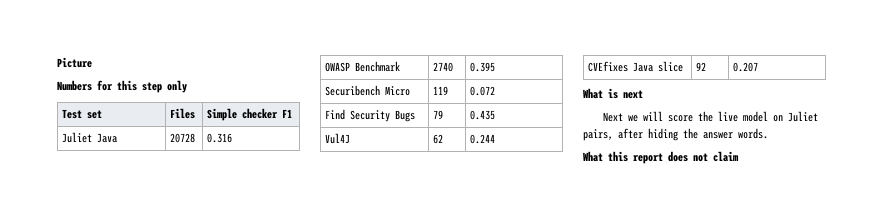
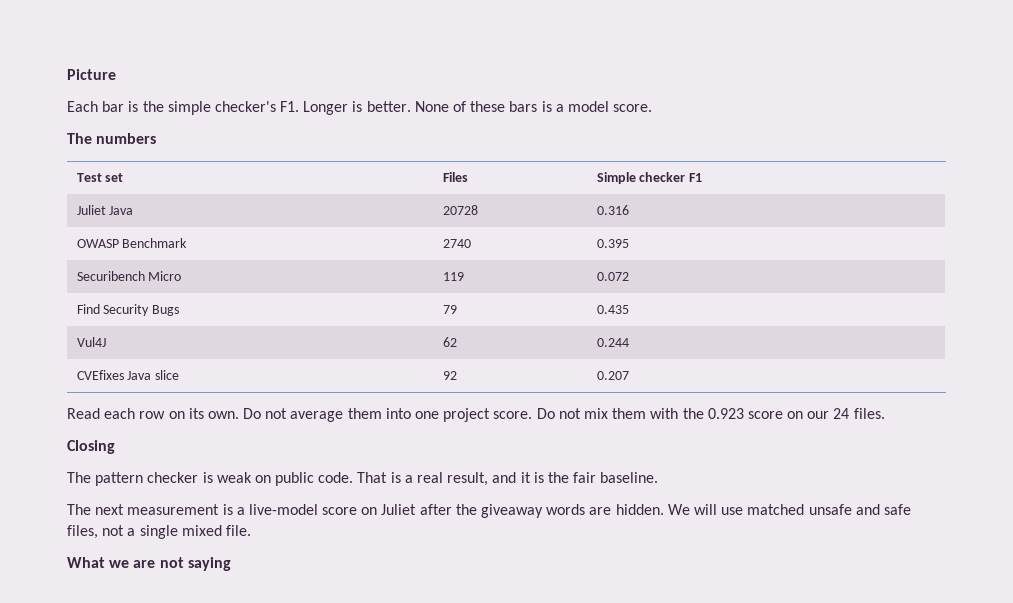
- Numbers for this step only
+ Each bar is the simple checker's F1. Longer is better. None of these bars is a model score.
+ The numbers
- What is next
- Next we will score the live model on Juliet pairs, after hiding the answer words.
- What this report does not claim
+ Read each row on its own. Do not average them into one project score. Do not mix them with the 0.923 score on our 24 files.
+ Closing
+ The pattern checker is weak on public code. That is a real result, and it is the fair baseline.
+ The next measurement is a live-model score on Juliet after the giveaway words are hidden. We will use matched unsafe and safe files, not a single mixed file.
+ What we are not saying

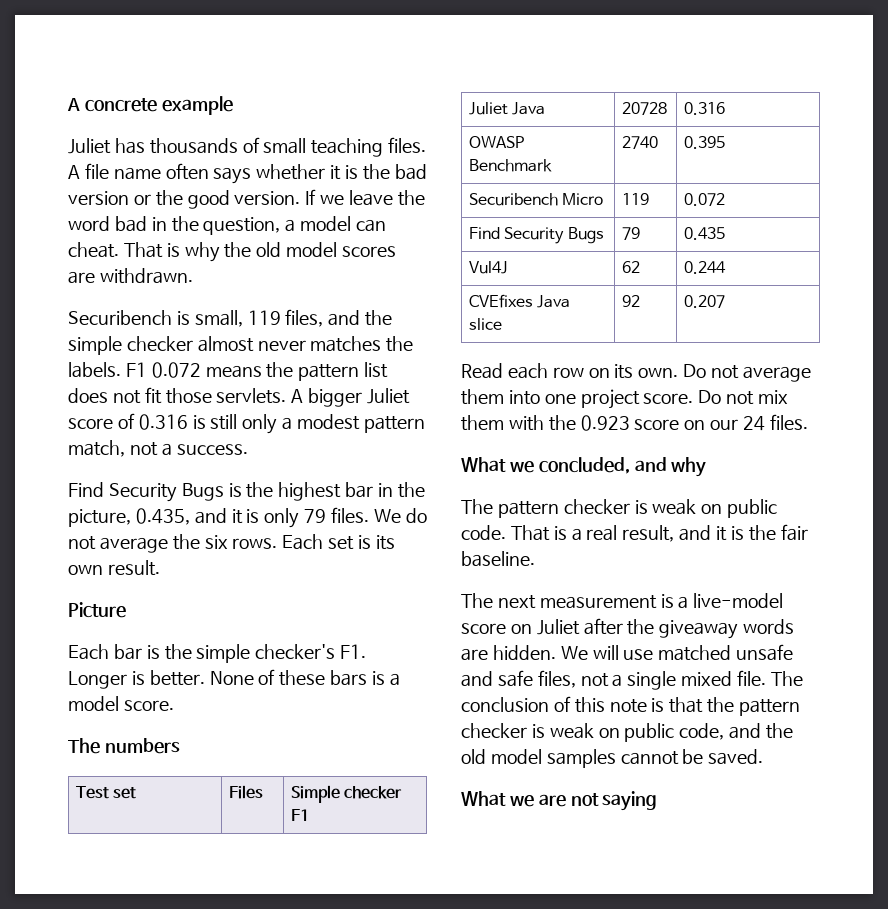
+ A concrete example
+ Juliet has thousands of small teaching files. A file name often says whether it is the bad version or the good version. If we leave the word bad in the question, a model can cheat. That is why the old model scores are withdrawn.
+ Securibench is small, 119 files, and the simple checker almost never matches the labels. F1 0.072 means the pattern list does not fit those servlets. A bigger Juliet score of 0.316 is still only a modest pattern match, not a success.
+ Find Security Bugs is the highest bar in the picture, 0.435, and it is only 79 files. We do not average the six rows. Each set is its own result.
- Closing
+ What we concluded, and why
+ The conclusion of this note is that the pattern checker is weak on public code, and the old model samples cannot be saved.

